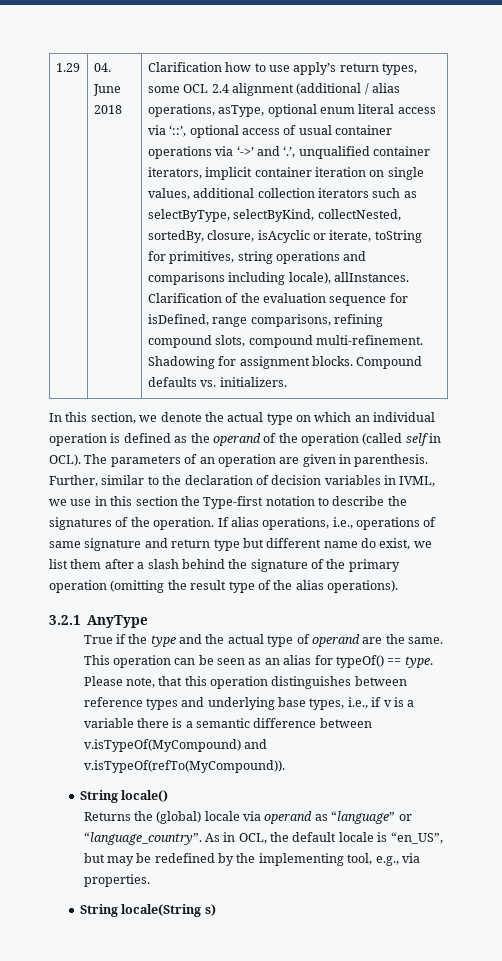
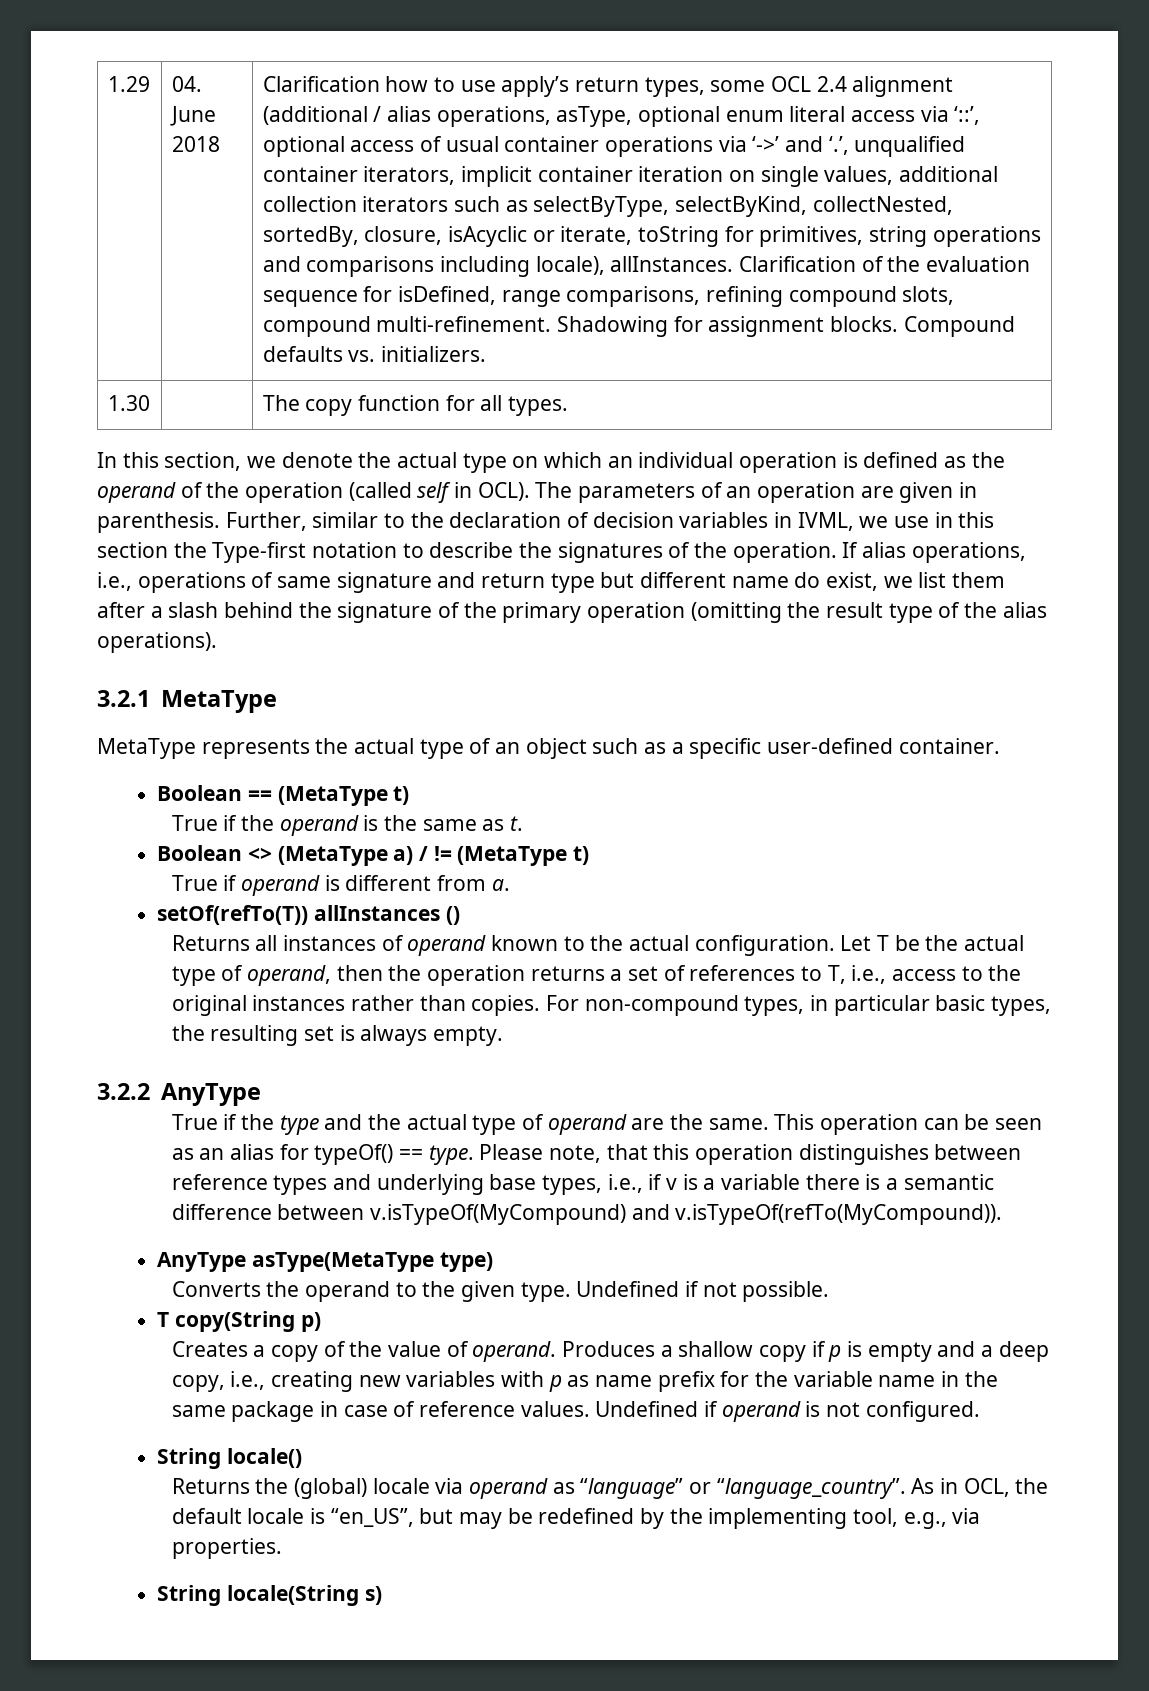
+ 1.30 | | The copy function for all types.
- 3.2.1 AnyType
+ 3.2.1 MetaType
+ MetaType represents the actual type of an object such as a specific user-defined container.
+ Boolean == (MetaType t)
+ True if the operand is the same as t.
+ Boolean <> (MetaType a) / != (MetaType t)
+ True if operand is different from a.
+ setOf(refTo(T)) allInstances ()
+ Returns all instances of operand known to the actual configuration. Let T be the actual type of operand, then the operation returns a set of references to T, i.e., access to the original instances rather than copies. For non-compound types, in particular basic types, the resulting set is always empty.
+ 3.2.2 AnyType
+ AnyType asType(MetaType type)
+ Converts the operand to the given type. Undefined if not possible.
+ T copy(String p)
+ Creates a copy of the value of operand. Produces a shallow copy if p is empty and a deep copy, i.e., creating new variables with p as name prefix for the variable name in the same package in case of reference values. Undefined if operand is not configured.

